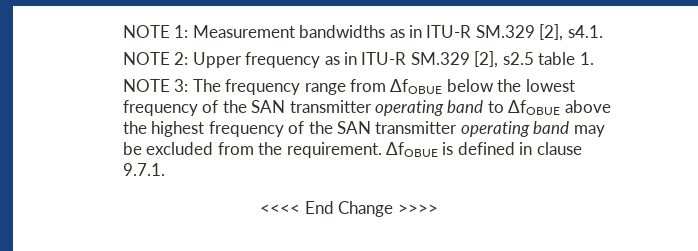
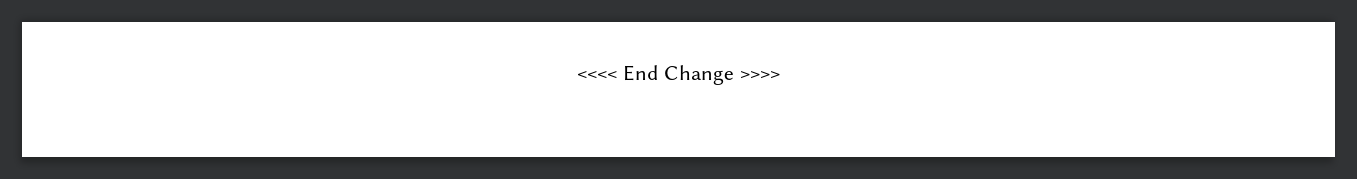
- NOTE 1: Measurement bandwidths as in ITU-R SM.329 [2], s4.1.
- NOTE 2: Upper frequency as in ITU-R SM.329 [2], s2.5 table 1.
- NOTE 3: The frequency range from ΔfOBUE below the lowest frequency of the SAN transmitter operating band to ΔfOBUE above the highest frequency of the SAN transmitter operating band may be excluded from the requirement. ΔfOBUE is defined in clause 9.7.1.

